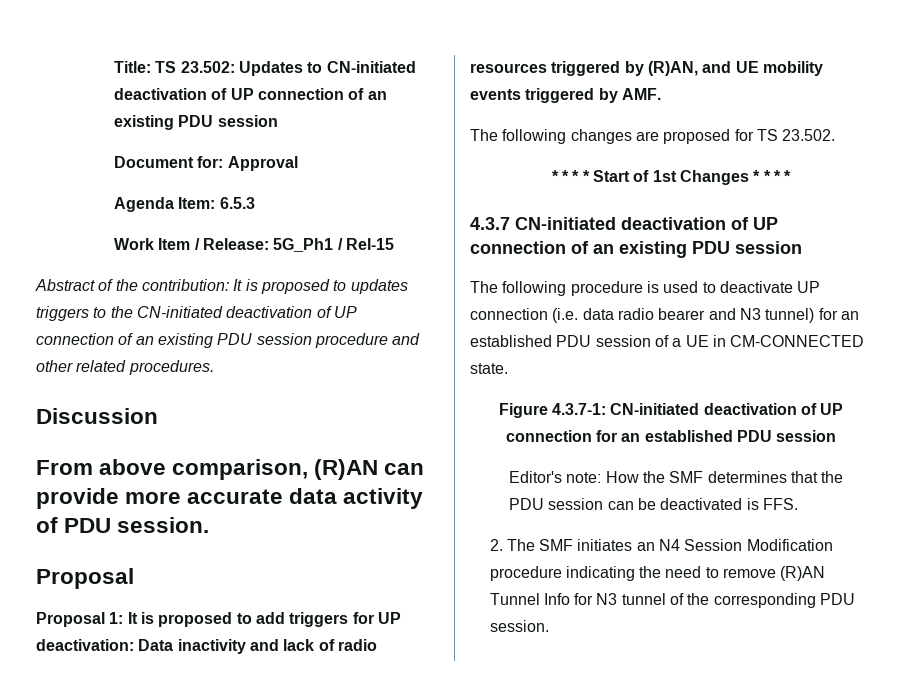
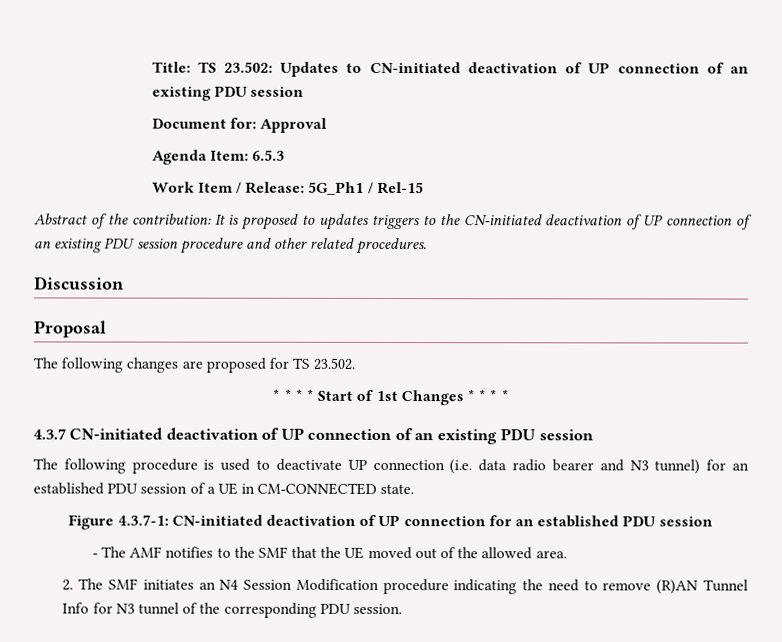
- From above comparison, (R)AN can provide more accurate data activity of PDU session.
  Proposal
- Proposal 1: It is proposed to add triggers for UP deactivation: Data inactivity and lack of radio resources triggered by (R)AN, and UE mobility events triggered by AMF.
- Editor's note: How the SMF determines that the PDU session can be deactivated is FFS.
+ - The AMF notifies to the SMF that the UE moved out of the allowed area.

